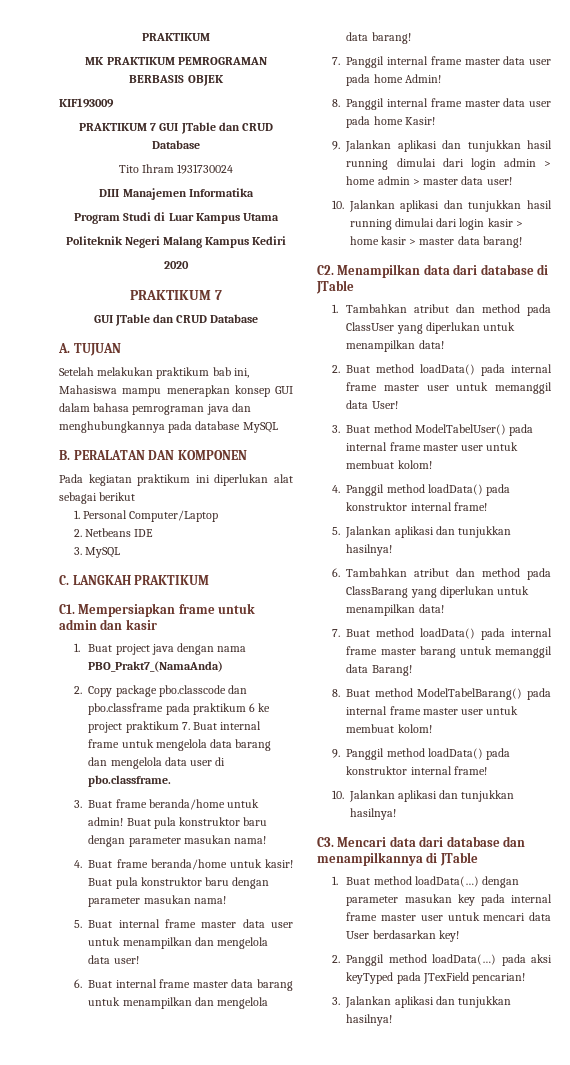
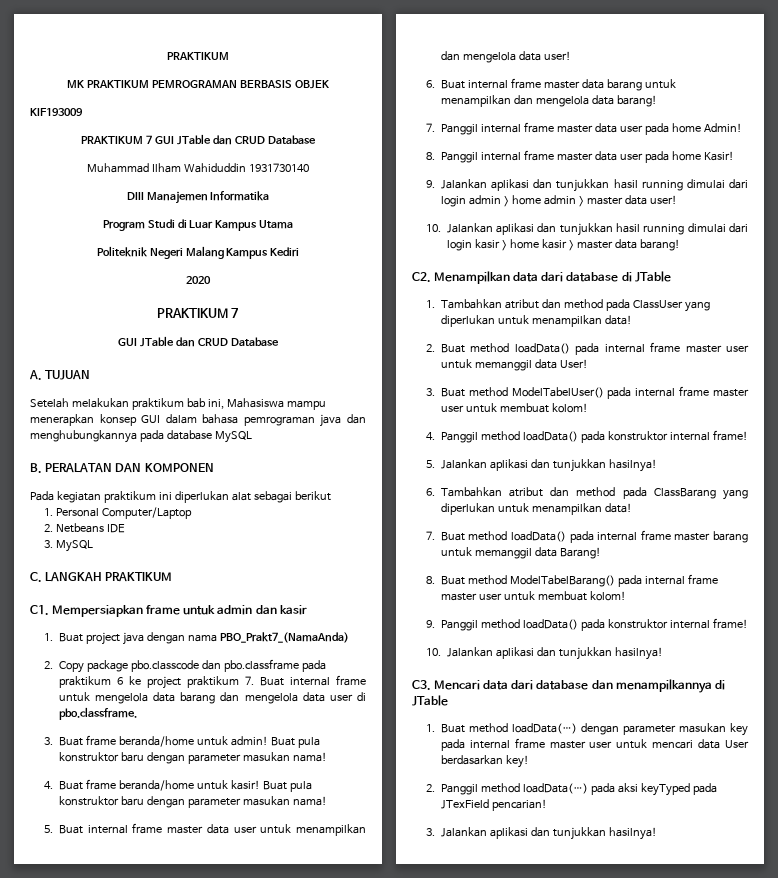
- Tito Ihram 1931730024
+ Muhammad Ilham Wahiduddin 1931730140

